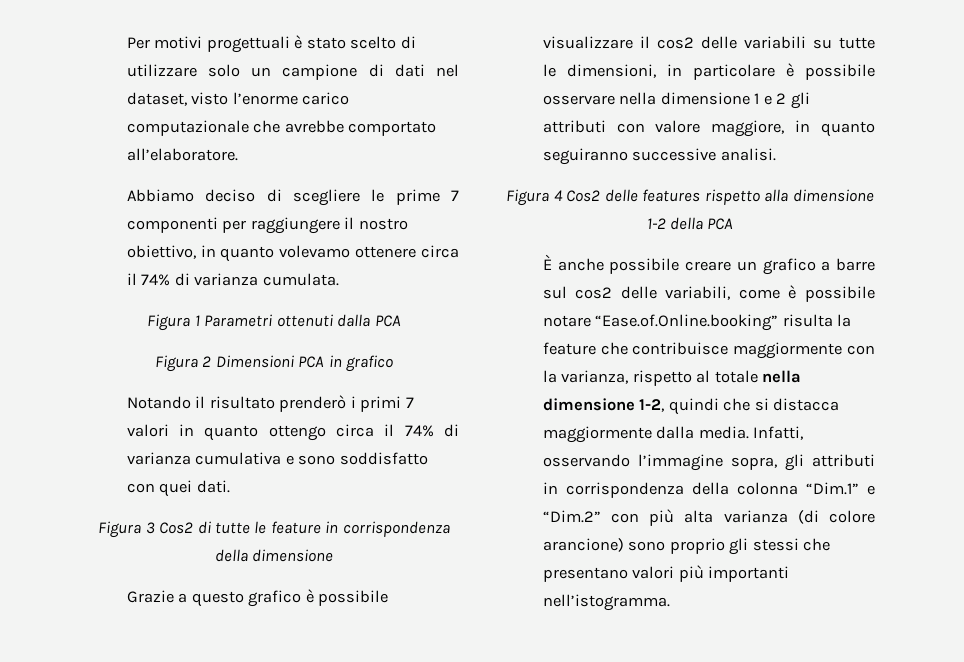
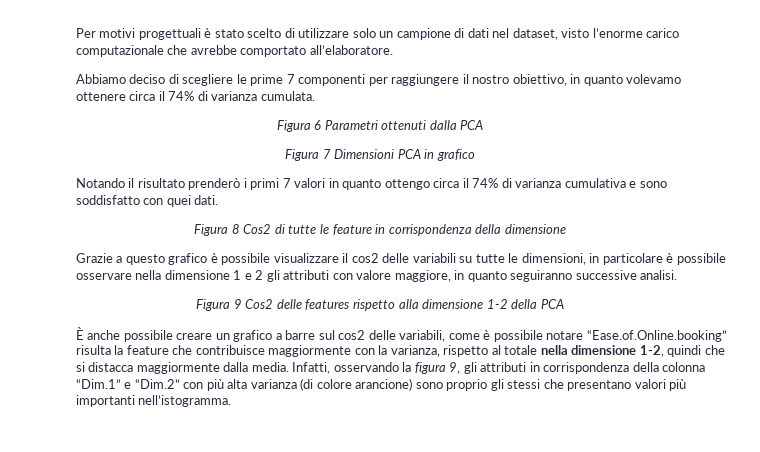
- Figura 1 Parametri ottenuti dalla PCA
+ Figura 6 Parametri ottenuti dalla PCA
- Figura 2 Dimensioni PCA in grafico
+ Figura 7 Dimensioni PCA in grafico
- Figura 3 Cos2 di tutte le feature in corrispondenza della dimensione
+ Figura 8 Cos2 di tutte le feature in corrispondenza della dimensione
- Figura 4 Cos2 delle features rispetto alla dimensione 1-2 della PCA
+ Figura 9 Cos2 delle features rispetto alla dimensione 1-2 della PCA
- Infatti, osservando l’immagine sopra, gli attributi in corrispondenza della colonna “Dim.1” e “Dim.2” con più alta varianza (di colore arancione) sono proprio gli stessi che presentano valori più importanti nell’istogramma.
+ Infatti, osservando la figura 9, gli attributi in corrispondenza della colonna “Dim.1” e “Dim.2” con più alta varianza (di colore arancione) sono proprio gli stessi che presentano valori più importanti nell’istogramma.

